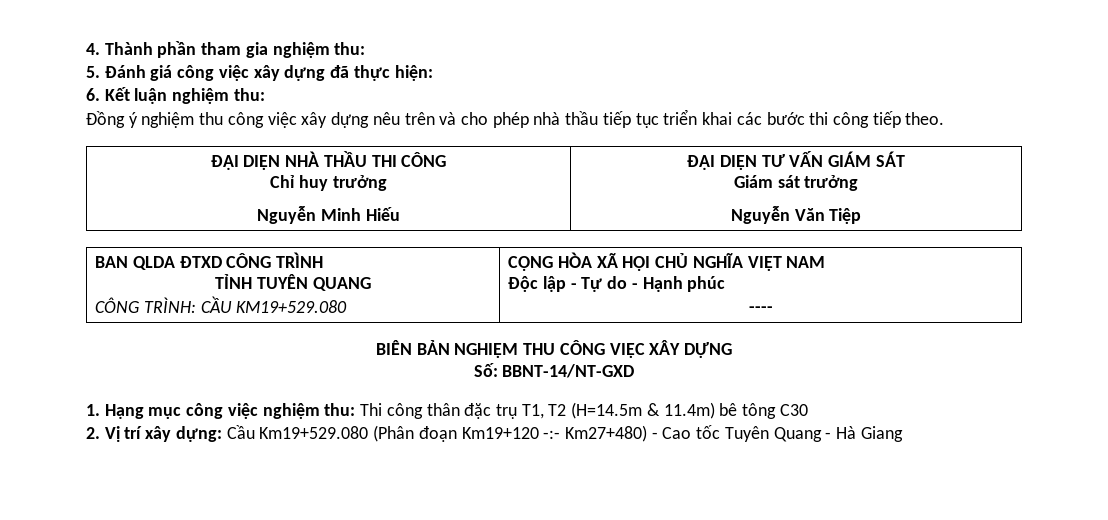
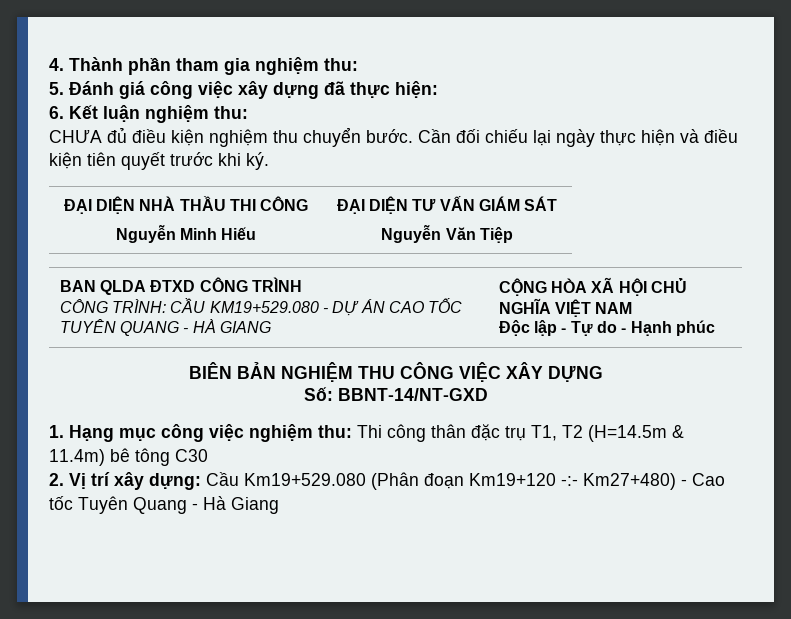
- Đồng ý nghiệm thu công việc xây dựng nêu trên và cho phép nhà thầu tiếp tục triển khai các bước thi công tiếp theo.
+ CHƯA đủ điều kiện nghiệm thu chuyển bước. Cần đối chiếu lại ngày thực hiện và điều kiện tiên quyết trước khi ký.
  ĐẠI DIỆN NHÀ THẦU THI CÔNG
- Chỉ huy trưởng
  Nguyễn Minh Hiếu | ĐẠI DIỆN TƯ VẤN GIÁM SÁT
- Giám sát trưởng
  BAN QLDA ĐTXD CÔNG TRÌNH
- TỈNH TUYÊN QUANG
- CÔNG TRÌNH: CẦU KM19+529.080 | CỘNG HÒA XÃ HỘI CHỦ NGHĨA VIỆT NAM
+ CÔNG TRÌNH: CẦU KM19+529.080 - DỰ ÁN CAO TỐC TUYÊN QUANG - HÀ GIANG | CỘNG HÒA XÃ HỘI CHỦ NGHĨA VIỆT NAM
  Độc lập - Tự do - Hạnh phúc
- ----

